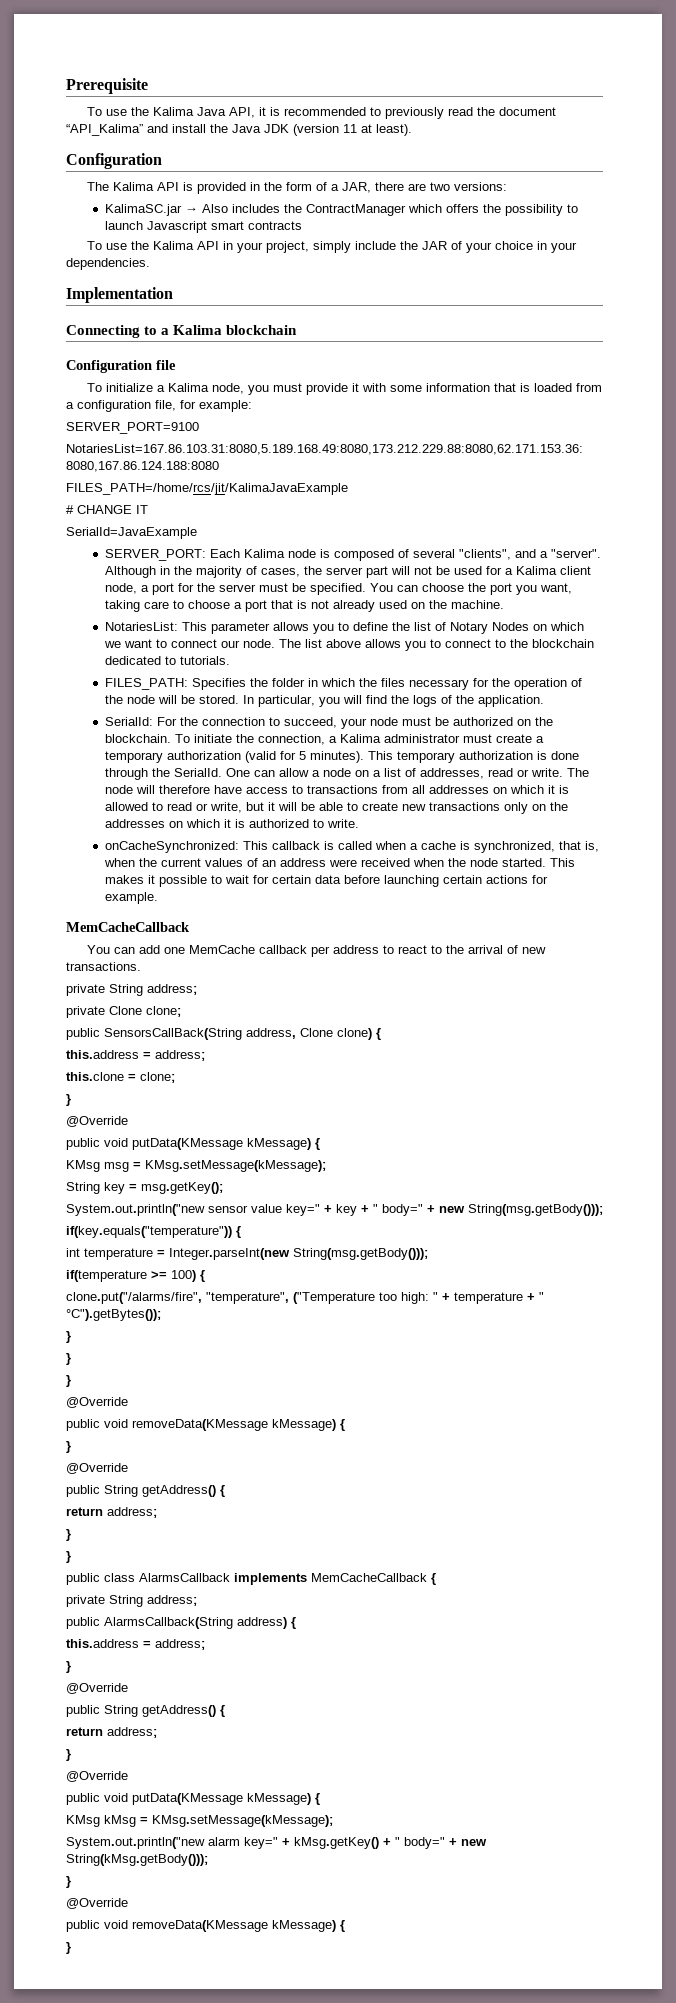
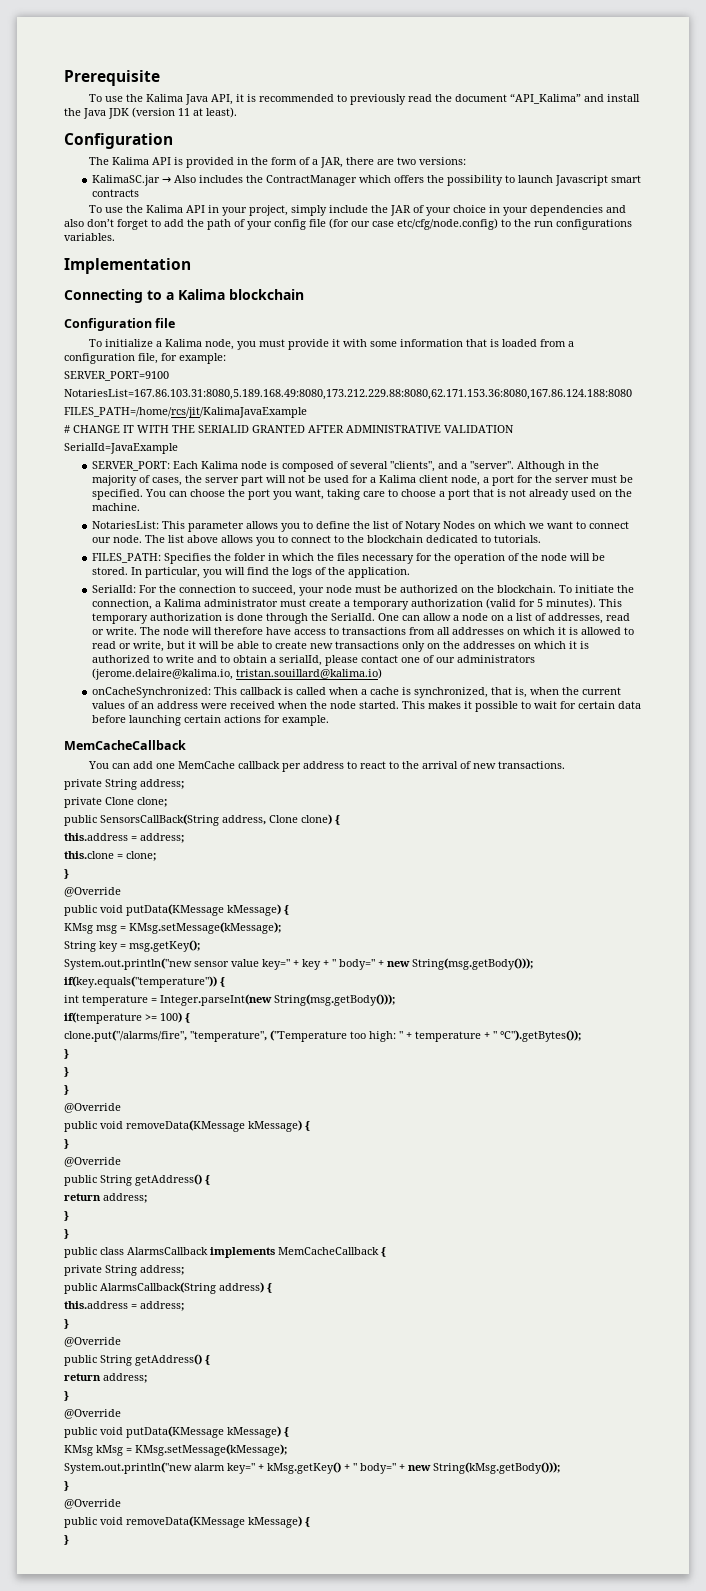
- To use the Kalima API in your project, simply include the JAR of your choice in your dependencies.
+ To use the Kalima API in your project, simply include the JAR of your choice in your dependencies and also don’t forget to add the path of your config file (for our case etc/cfg/node.config) to the run configurations variables.
- # CHANGE IT
+ # CHANGE IT WITH THE SERIALID GRANTED AFTER ADMINISTRATIVE VALIDATION
- The node will therefore have access to transactions from all addresses on which it is allowed to read or write, but it will be able to create new transactions only on the addresses on which it is authorized to write.
+ The node will therefore have access to transactions from all addresses on which it is allowed to read or write, but it will be able to create new transactions only on the addresses on which it is authorized to write and to obtain a serialId, please contact one of our administrators (jerome.delaire@kalima.io, tristan.souillard@kalima.io)

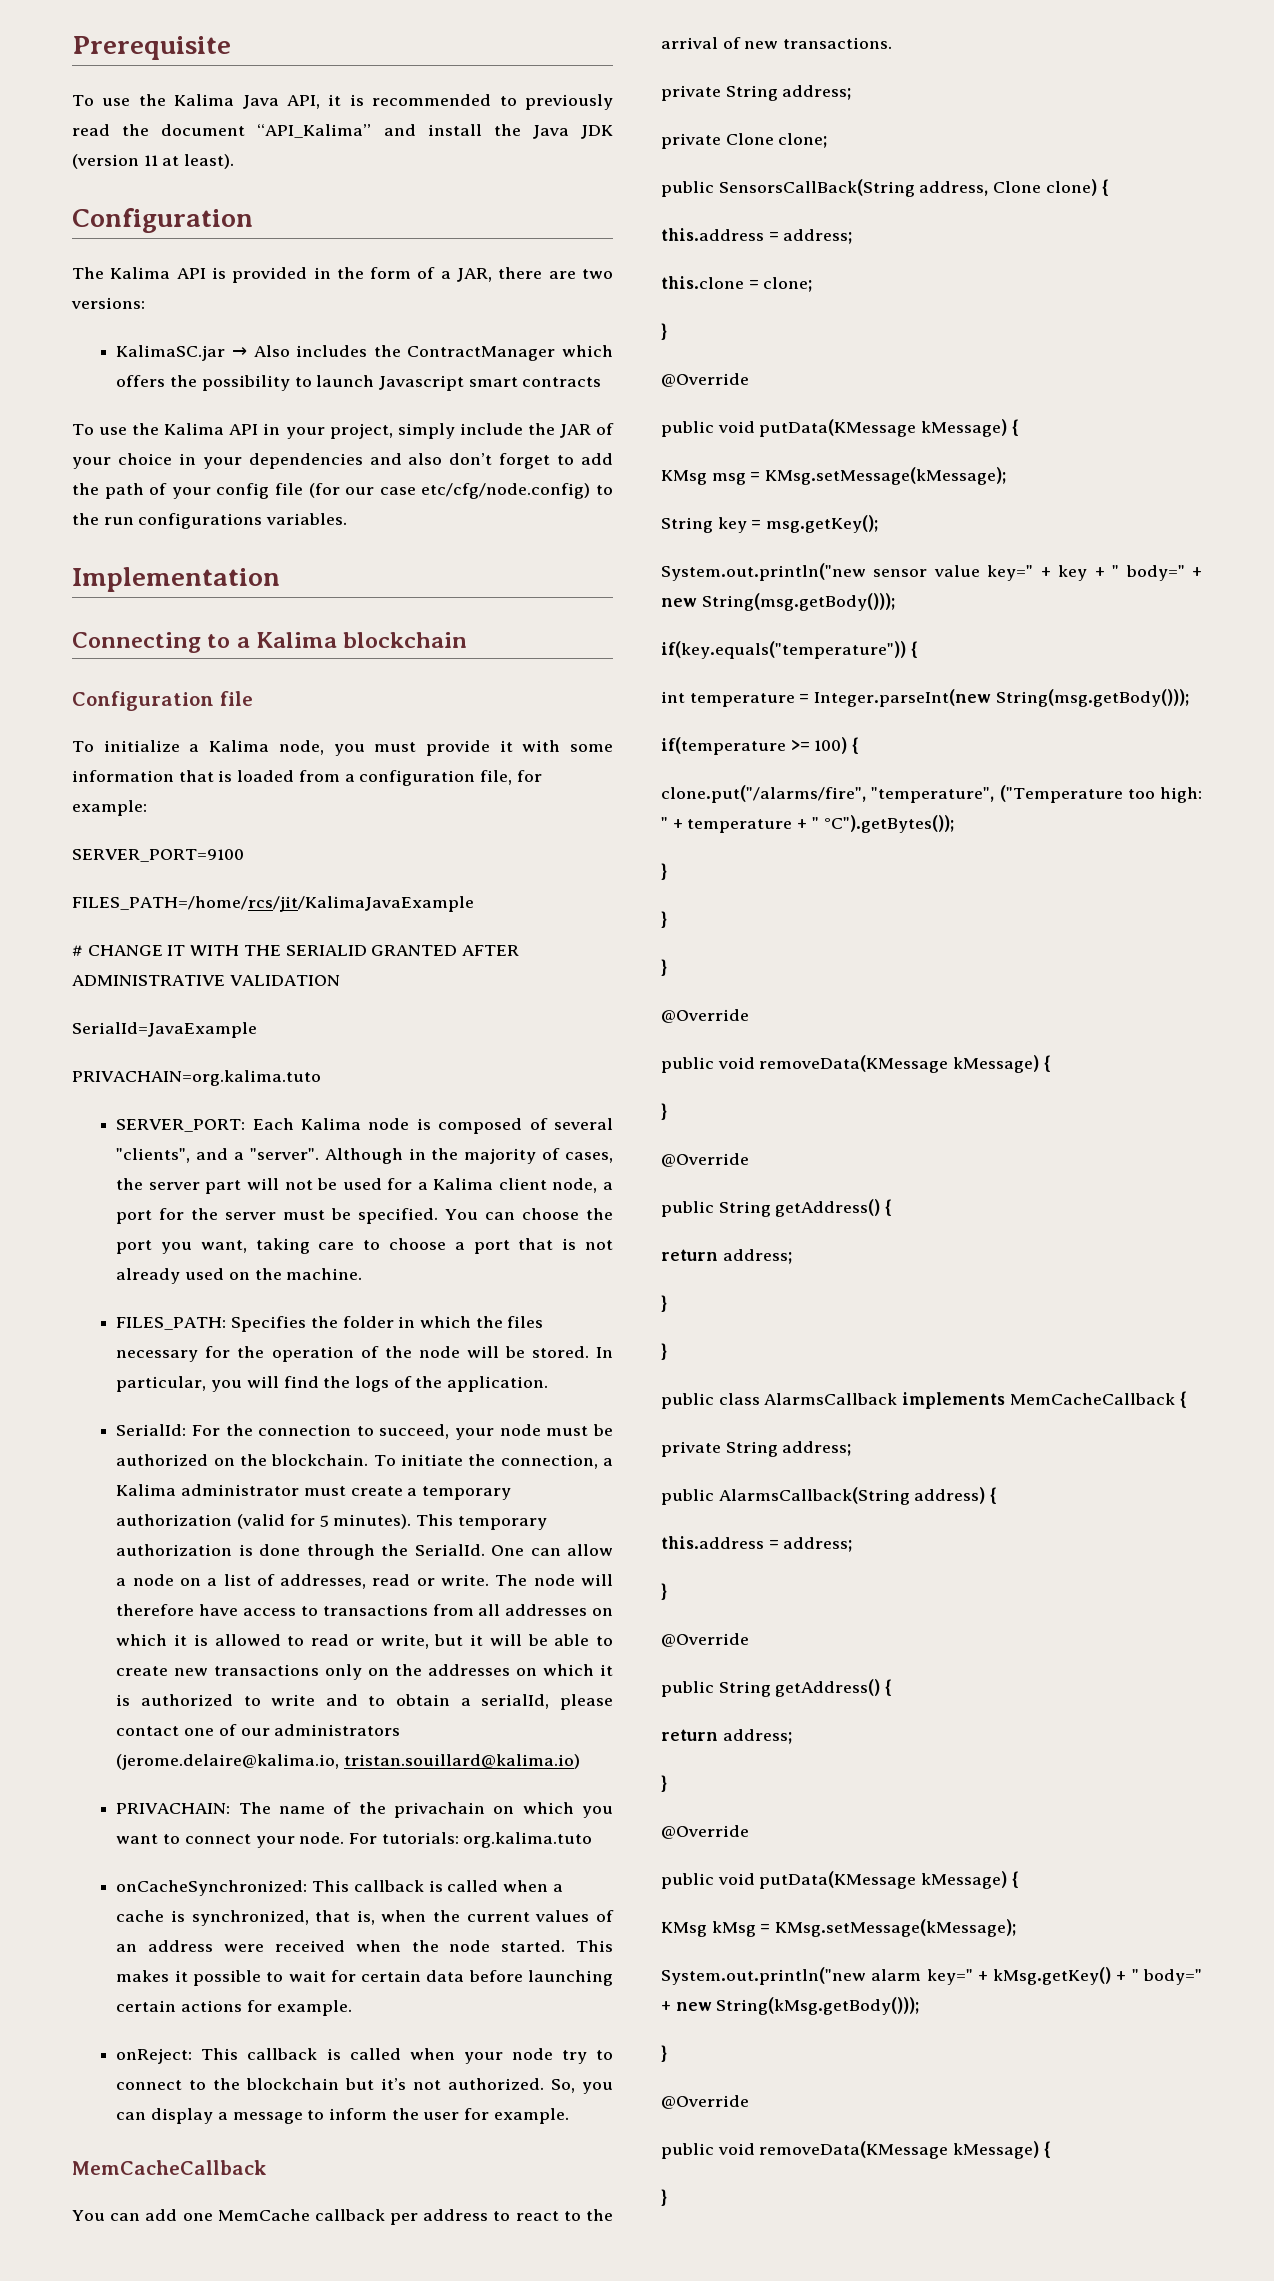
- NotariesList=167.86.103.31:8080,5.189.168.49:8080,173.212.229.88:8080,62.171.153.36:8080,167.86.124.188:8080
+ PRIVACHAIN=org.kalima.tuto
- NotariesList: This parameter allows you to define the list of Notary Nodes on which we want to connect our node. The list above allows you to connect to the blockchain dedicated to tutorials.
+ PRIVACHAIN: The name of the privachain on which you want to connect your node. For tutorials: org.kalima.tuto
+ onReject: This callback is called when your node try to connect to the blockchain but it’s not authorized. So, you can display a message to inform the user for example.

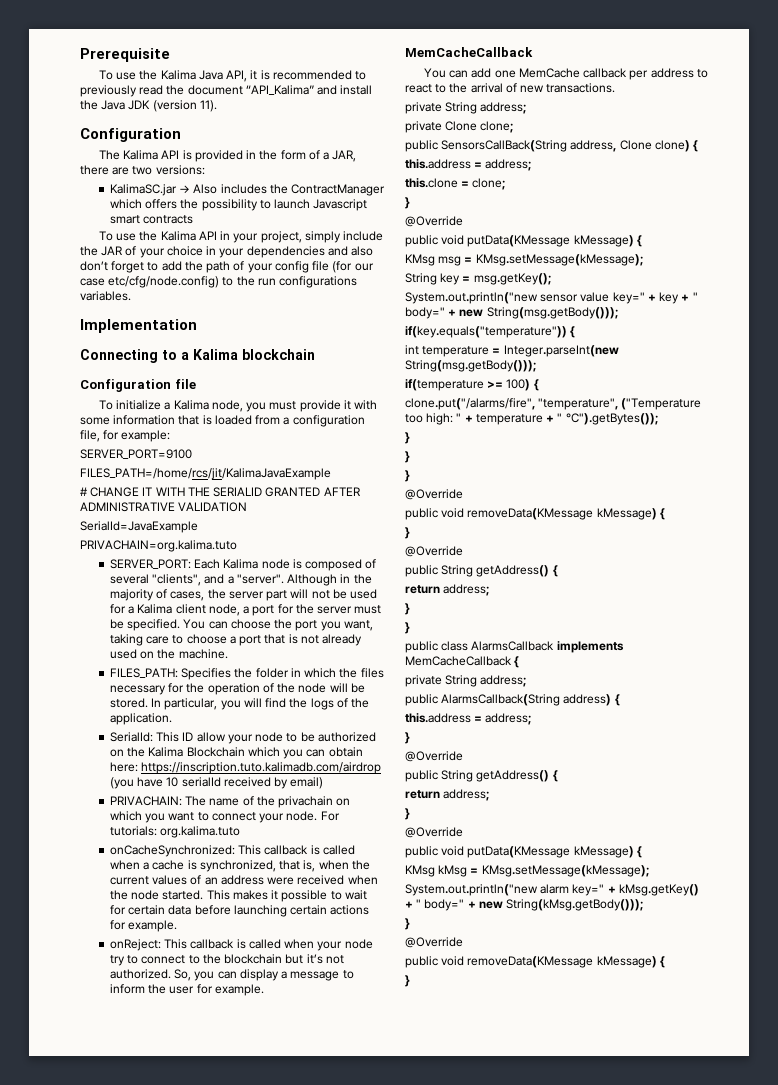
- To use the Kalima Java API, it is recommended to previously read the document “API_Kalima” and install the Java JDK (version 11 at least).
+ To use the Kalima Java API, it is recommended to previously read the document “API_Kalima” and install the Java JDK (version 11).
- SerialId: For the connection to succeed, your node must be authorized on the blockchain. To initiate the connection, a Kalima administrator must create a temporary authorization (valid for 5 minutes). This temporary authorization is done through the SerialId. One can allow a node on a list of addresses, read or write. The node will therefore have access to transactions from all addresses on which it is allowed to read or write, but it will be able to create new transactions only on the addresses on which it is authorized to write and to obtain a serialId, please contact one of our administrators (jerome.delaire@kalima.io, tristan.souillard@kalima.io)
+ SerialId: This ID allow your node to be authorized on the Kalima Blockchain which you can obtain here: https://inscription.tuto.kalimadb.com/airdrop (you have 10 serialId received by email)

